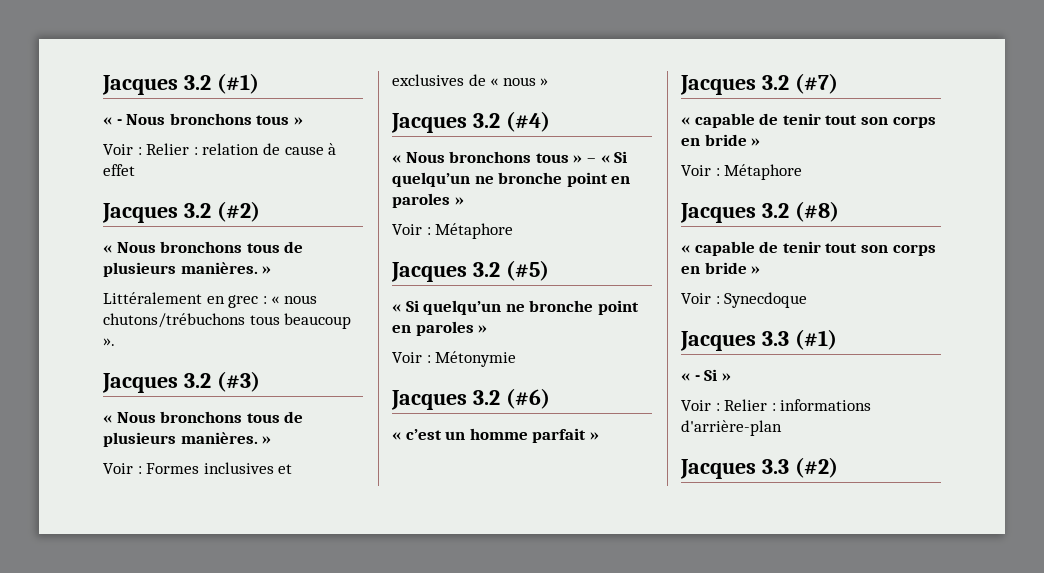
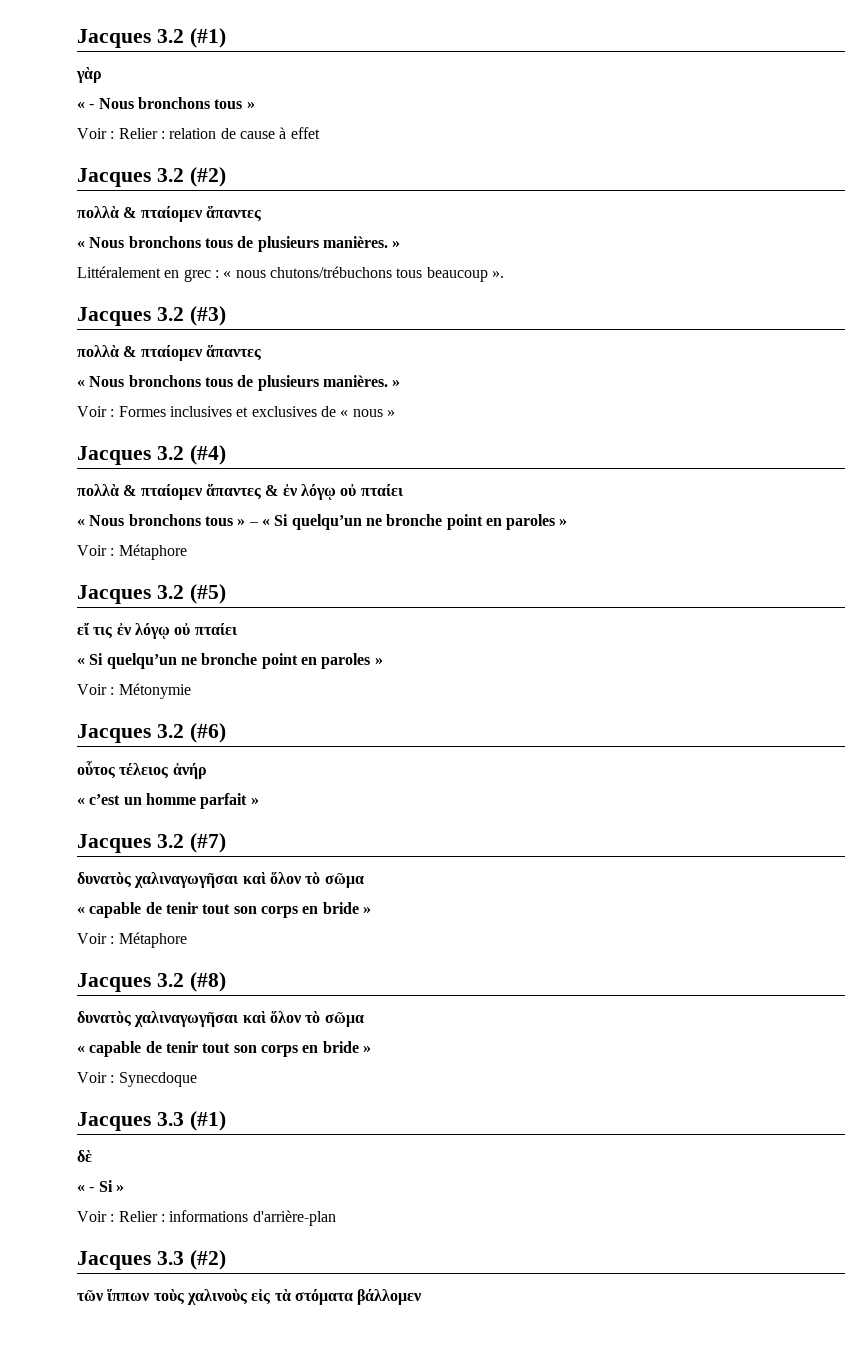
+ γὰρ
  Jacques 3.2 (#2)
+ πολλὰ & πταίομεν ἅπαντες
  Jacques 3.2 (#3)
+ πολλὰ & πταίομεν ἅπαντες
+ πολλὰ & πταίομεν ἅπαντες & ἐν λόγῳ οὐ πταίει
+ εἴ τις ἐν λόγῳ οὐ πταίει
+ οὗτος τέλειος ἀνήρ
  Jacques 3.2 (#7)
+ δυνατὸς χαλιναγωγῆσαι καὶ ὅλον τὸ σῶμα
  Jacques 3.2 (#8)
+ δυνατὸς χαλιναγωγῆσαι καὶ ὅλον τὸ σῶμα
+ δὲ
+ τῶν ἵππων τοὺς χαλινοὺς εἰς τὰ στόματα βάλλομεν

